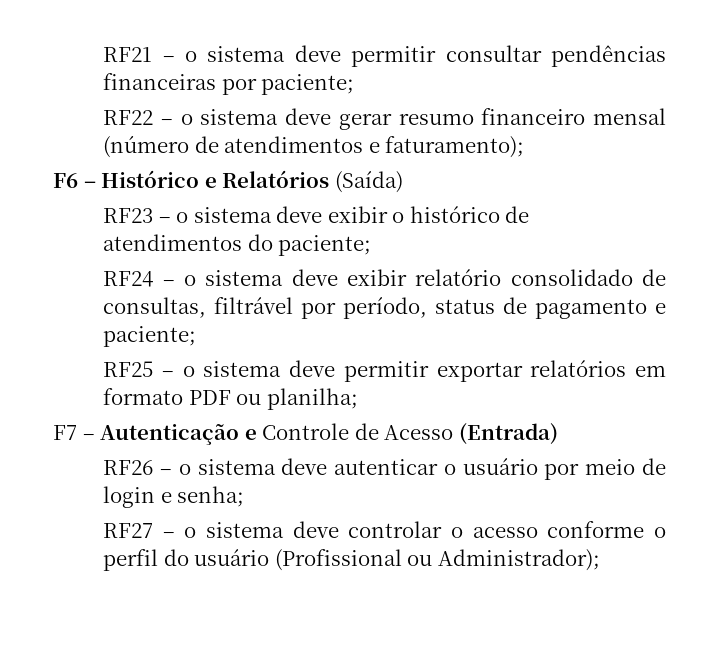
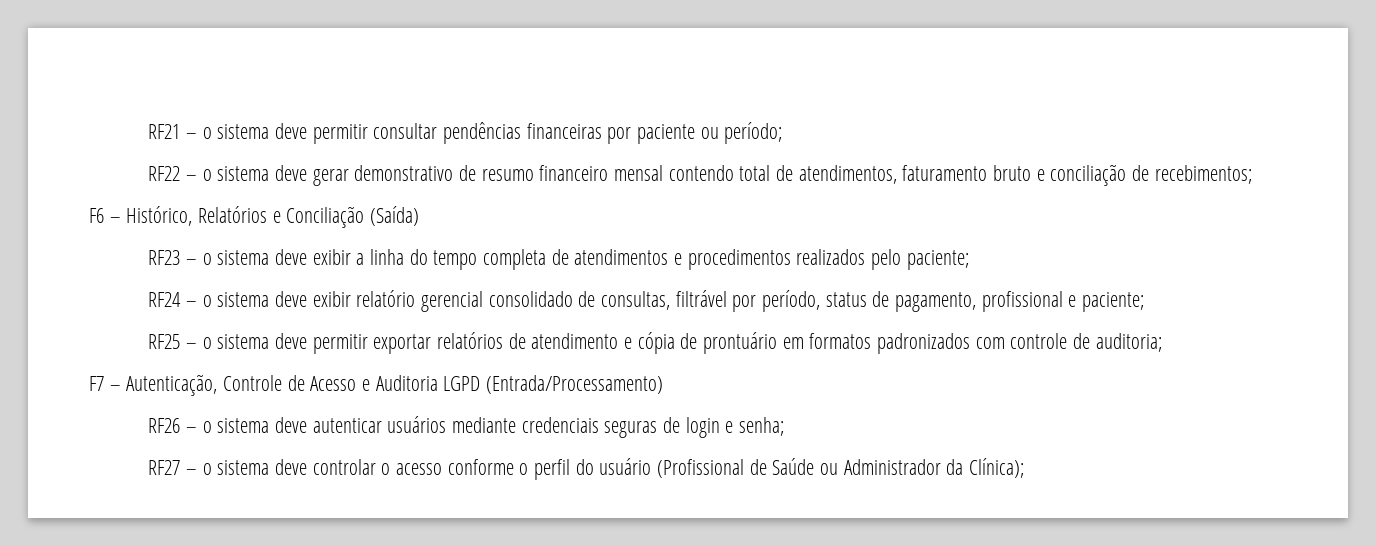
- RF21 – o sistema deve permitir consultar pendências financeiras por paciente;
+ RF21 – o sistema deve permitir consultar pendências financeiras por paciente ou período;
- RF22 – o sistema deve gerar resumo financeiro mensal (número de atendimentos e faturamento);
- F6 – Histórico e Relatórios (Saída)
+ RF22 – o sistema deve gerar demonstrativo de resumo financeiro mensal contendo total de atendimentos, faturamento bruto e conciliação de recebimentos;
+ F6 – Histórico, Relatórios e Conciliação (Saída)
- RF23 – o sistema deve exibir o histórico de atendimentos do paciente;
+ RF23 – o sistema deve exibir a linha do tempo completa de atendimentos e procedimentos realizados pelo paciente;
- RF24 – o sistema deve exibir relatório consolidado de consultas, filtrável por período, status de pagamento e paciente;
+ RF24 – o sistema deve exibir relatório gerencial consolidado de consultas, filtrável por período, status de pagamento, profissional e paciente;
- RF25 – o sistema deve permitir exportar relatórios em formato PDF ou planilha;
+ RF25 – o sistema deve permitir exportar relatórios de atendimento e cópia de prontuário em formatos padronizados com controle de auditoria;
- F7 – Autenticação e Controle de Acesso (Entrada)
+ F7 – Autenticação, Controle de Acesso e Auditoria LGPD (Entrada/Processamento)
- RF26 – o sistema deve autenticar o usuário por meio de login e senha;
+ RF26 – o sistema deve autenticar usuários mediante credenciais seguras de login e senha;
- RF27 – o sistema deve controlar o acesso conforme o perfil do usuário (Profissional ou Administrador);
+ RF27 – o sistema deve controlar o acesso conforme o perfil do usuário (Profissional de Saúde ou Administrador da Clínica);

